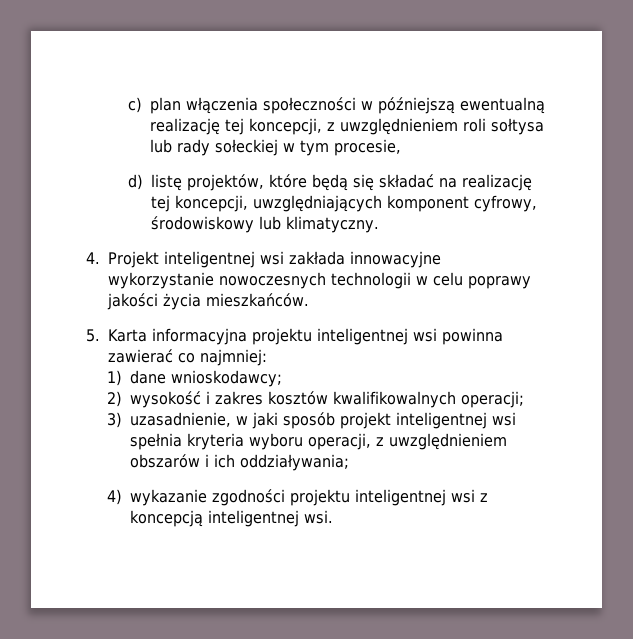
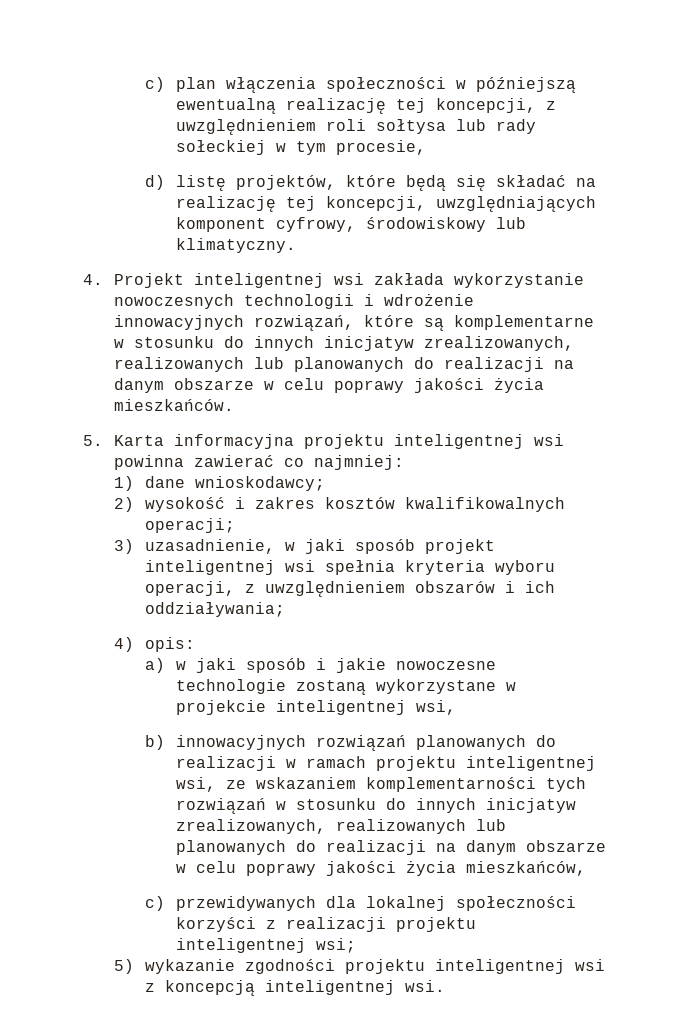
- 4. Projekt inteligentnej wsi zakłada innowacyjne wykorzystanie nowoczesnych technologii w celu poprawy jakości życia mieszkańców.
+ 4. Projekt inteligentnej wsi zakłada wykorzystanie nowoczesnych technologii i wdrożenie innowacyjnych rozwiązań, które są komplementarne w stosunku do innych inicjatyw zrealizowanych, realizowanych lub planowanych do realizacji na danym obszarze w celu poprawy jakości życia mieszkańców.
- 4) wykazanie zgodności projektu inteligentnej wsi z koncepcją inteligentnej wsi.
+ 4) opis:
+ a) w jaki sposób i jakie nowoczesne technologie zostaną wykorzystane w projekcie inteligentnej wsi,
+ b) innowacyjnych rozwiązań planowanych do realizacji w ramach projektu inteligentnej wsi, ze wskazaniem komplementarności tych rozwiązań w stosunku do innych inicjatyw zrealizowanych, realizowanych lub planowanych do realizacji na danym obszarze w celu poprawy jakości życia mieszkańców,
+ c) przewidywanych dla lokalnej społeczności korzyści z realizacji projektu inteligentnej wsi;
+ 5) wykazanie zgodności projektu inteligentnej wsi z koncepcją inteligentnej wsi.

